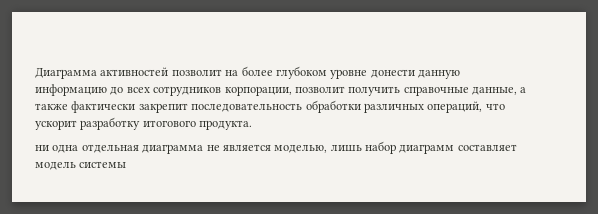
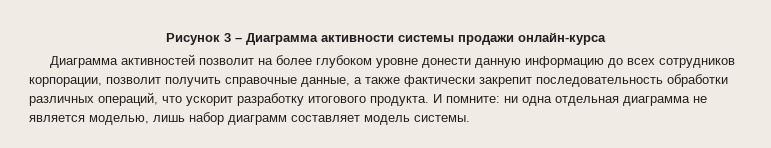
+ Рисунок 3 – Диаграмма активности системы продажи онлайн-курса
- Диаграмма активностей позволит на более глубоком уровне донести данную информацию до всех сотрудников корпорации, позволит получить справочные данные, а также фактически закрепит последовательность обработки различных операций, что ускорит разработку итогового продукта.
- ни одна отдельная диаграмма не является моделью, лишь набор диаграмм составляет модель системы
+ Диаграмма активностей позволит на более глубоком уровне донести данную информацию до всех сотрудников корпорации, позволит получить справочные данные, а также фактически закрепит последовательность обработки различных операций, что ускорит разработку итогового продукта. И помните: ни одна отдельная диаграмма не является моделью, лишь набор диаграмм составляет модель системы.

